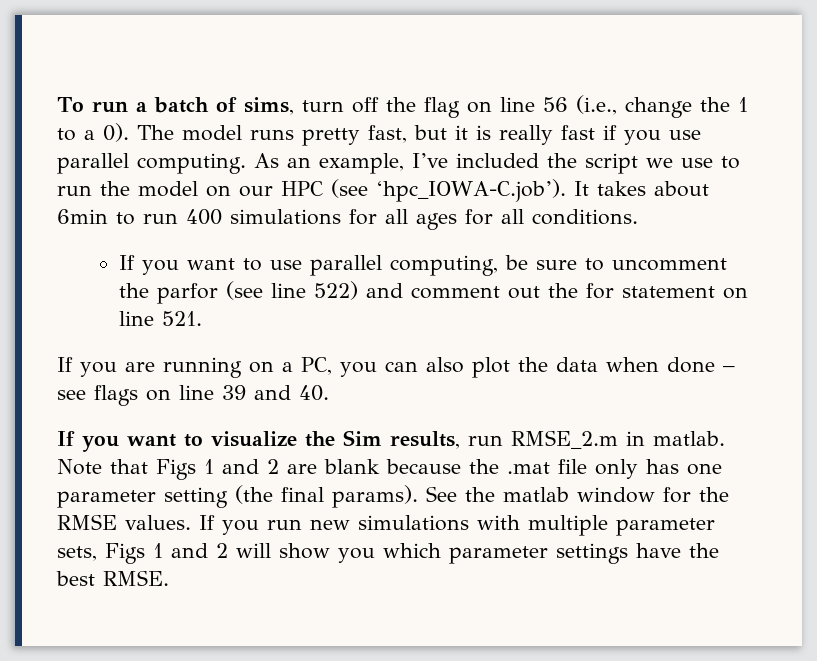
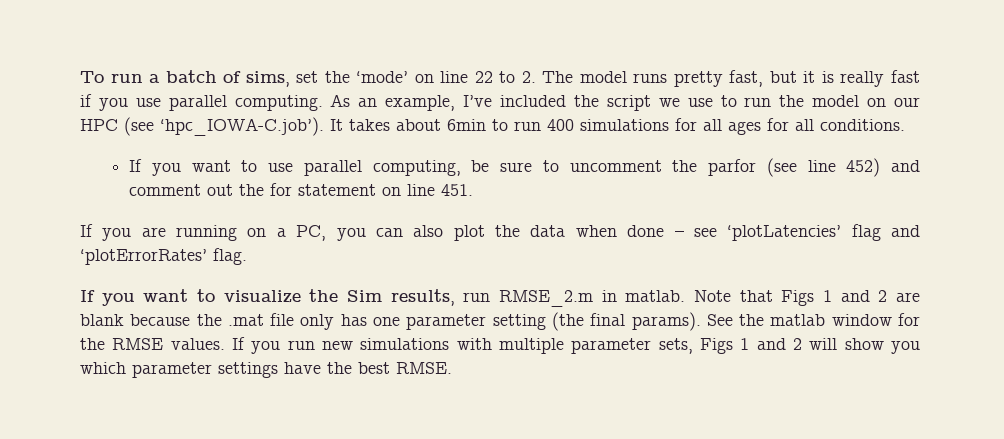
- To run a batch of sims, turn off the flag on line 56 (i.e., change the 1 to a 0). The model runs pretty fast, but it is really fast if you use parallel computing.
+ To run a batch of sims, set the ‘mode’ on line 22 to 2. The model runs pretty fast, but it is really fast if you use parallel computing.
- If you want to use parallel computing, be sure to uncomment the parfor (see line 522) and comment out the for statement on line 521.
+ If you want to use parallel computing, be sure to uncomment the parfor (see line 452) and comment out the for statement on line 451.
- If you are running on a PC, you can also plot the data when done – see flags on line 39 and 40.
+ If you are running on a PC, you can also plot the data when done – see ‘plotLatencies’ flag and ‘plotErrorRates’ flag.

